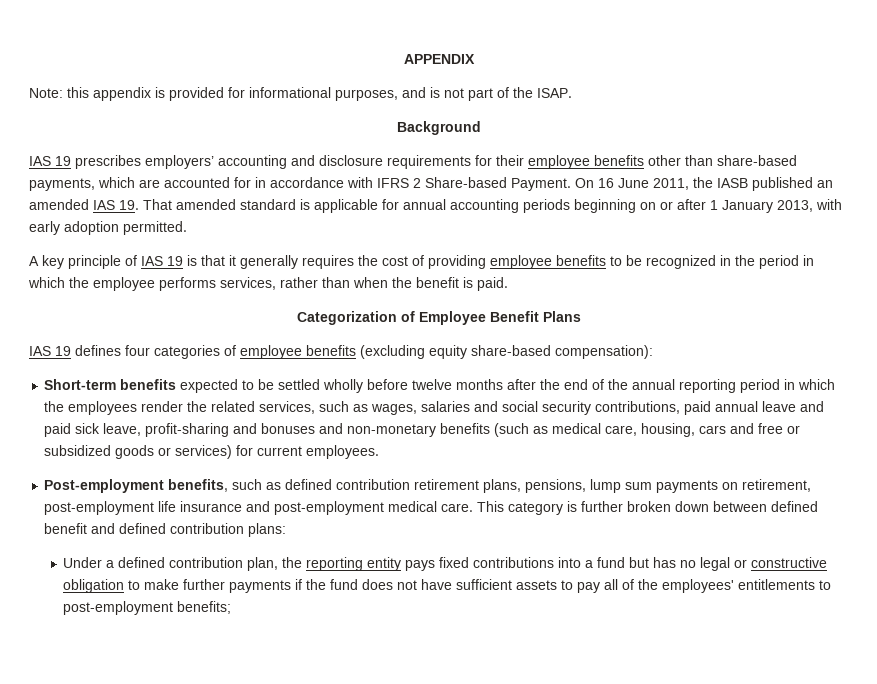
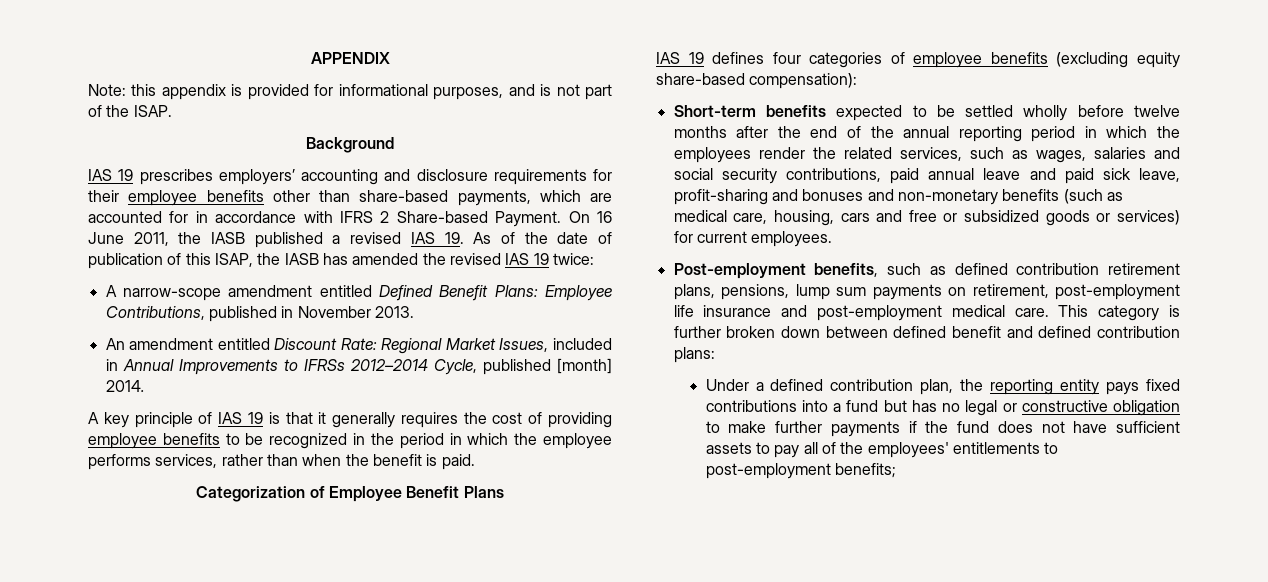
- On 16 June 2011, the IASB published an amended IAS 19. That amended standard is applicable for annual accounting periods beginning on or after 1 January 2013, with early adoption permitted.
+ On 16 June 2011, the IASB published a revised IAS 19. As of the date of publication of this ISAP, the IASB has amended the revised IAS 19 twice:
+ A narrow-scope amendment entitled Defined Benefit Plans: Employee Contributions, published in November 2013.
+ An amendment entitled Discount Rate: Regional Market Issues, included in Annual Improvements to IFRSs 2012–2014 Cycle, published [month] 2014.

